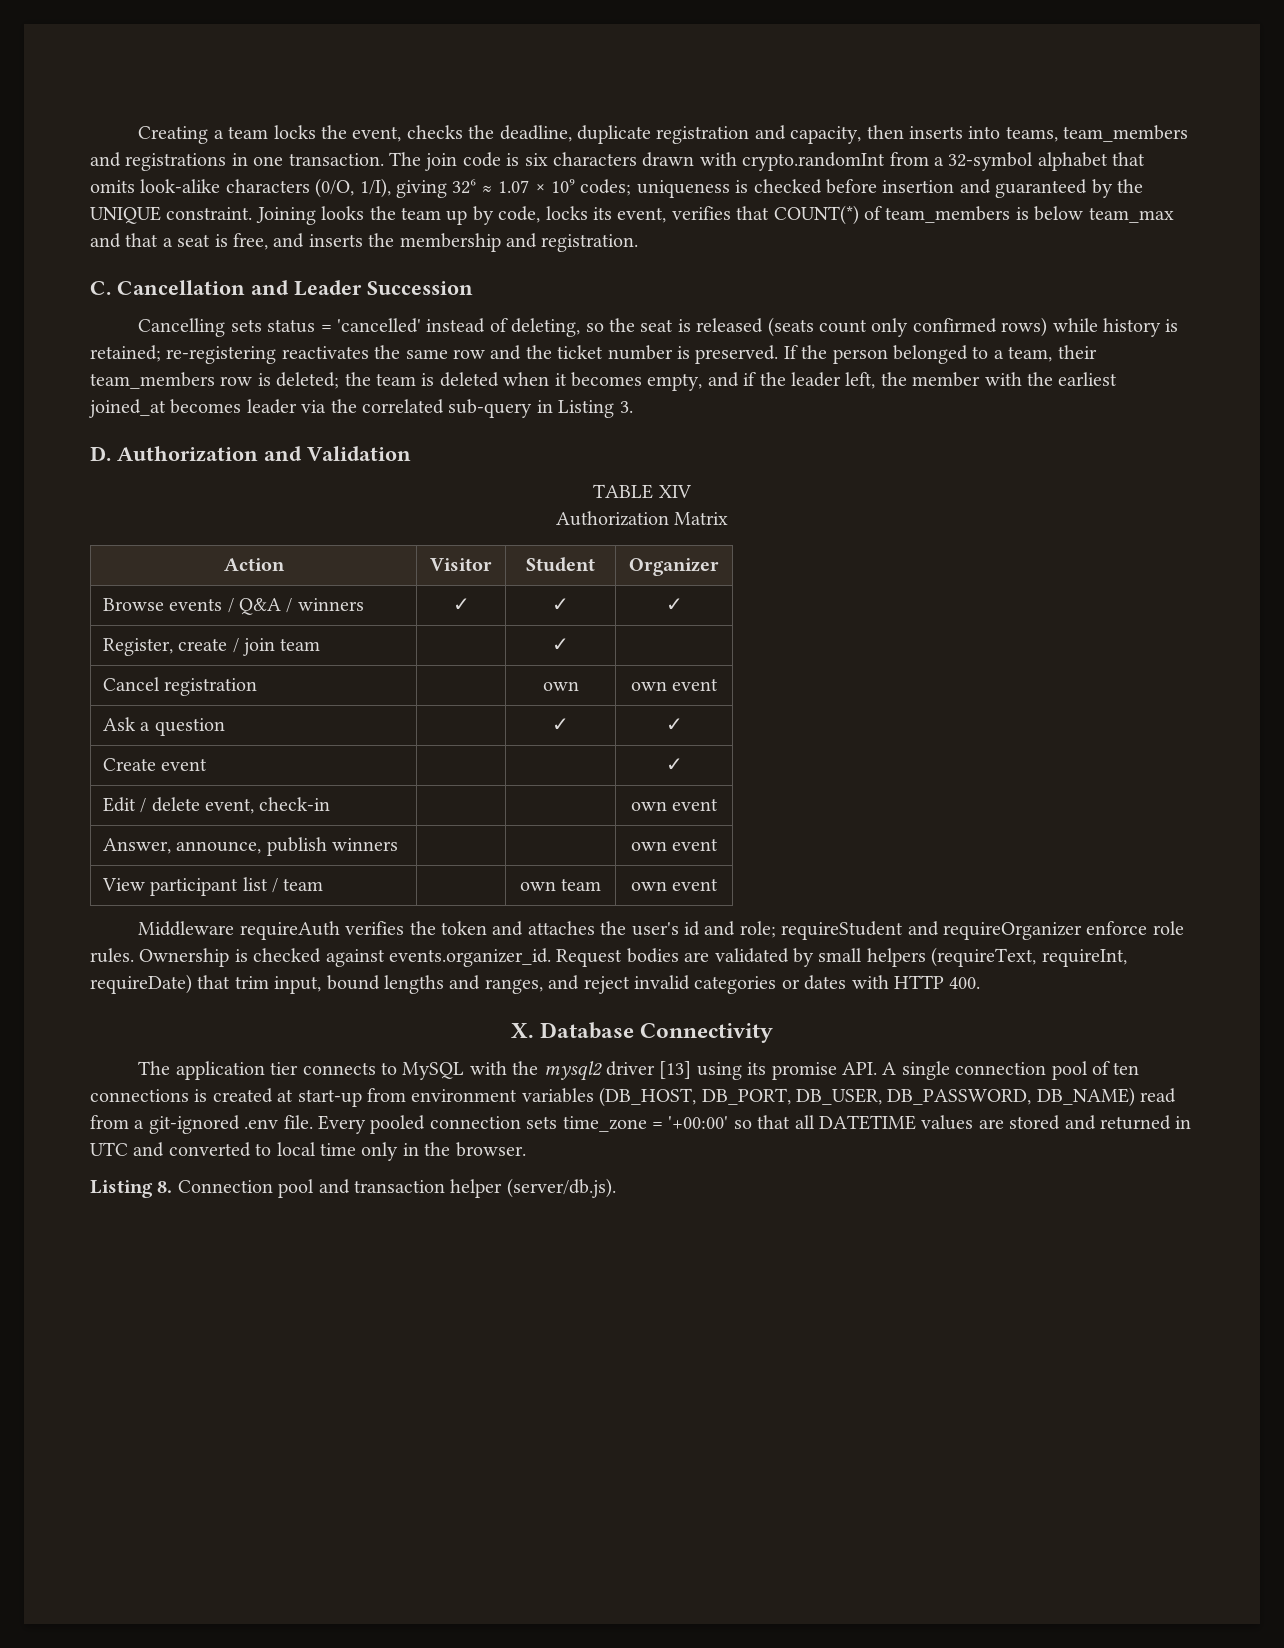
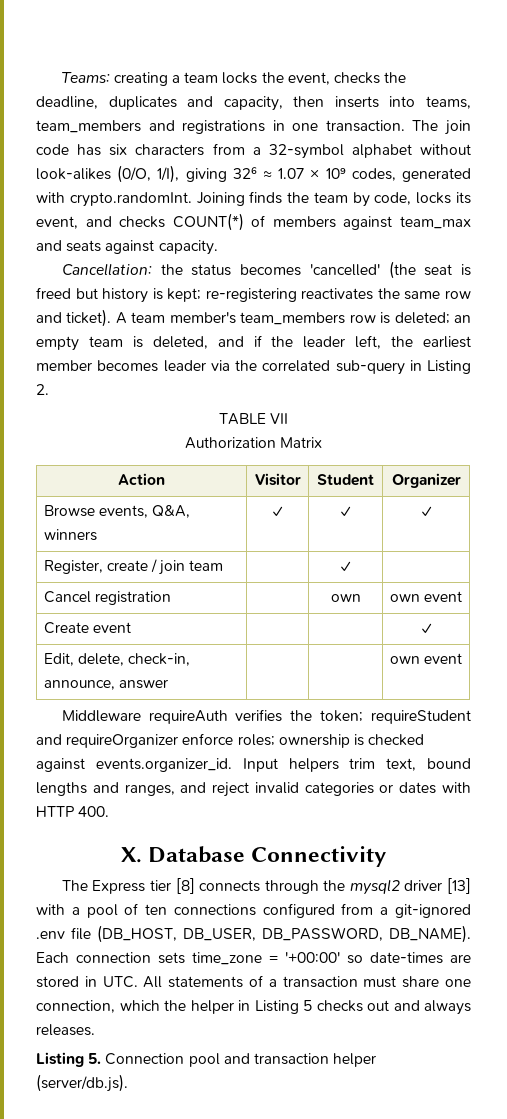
- Creating a team locks the event, checks the deadline, duplicate registration and capacity, then inserts into teams, team_members and registrations in one transaction.
+ Teams: creating a team locks the event, checks the deadline, duplicates and capacity, then inserts into teams, team_members and registrations in one transaction.
- The join code is six characters drawn with crypto.randomInt from a 32-symbol alphabet that omits look-alike characters (0/O, 1/I), giving 32⁶ ≈ 1.07 × 10⁹ codes; uniqueness is checked before insertion and guaranteed by the UNIQUE constraint. Joining looks the team up by code, locks its event, verifies that COUNT(*) of team_members is below team_max and that a seat is free, and inserts the membership and registration.
- C. Cancellation and Leader Succession
- Cancelling sets status = 'cancelled' instead of deleting, so the seat is released (seats count only confirmed rows) while history is retained; re-registering reactivates the same row and the ticket number is preserved. If the person belonged to a team, their team_members row is deleted; the team is deleted when it becomes empty, and if the leader left, the member with the earliest joined_at becomes leader via the correlated sub-query in Listing 3.
- D. Authorization and Validation
+ The join code has six characters from a 32-symbol alphabet without look-alikes (0/O, 1/I), giving 32⁶ ≈ 1.07 × 10⁹ codes, generated with crypto.randomInt. Joining finds the team by code, locks its event, and checks COUNT(*) of members against team_max and seats against capacity.
+ Cancellation: the status becomes 'cancelled' (the seat is freed but history is kept; re-registering reactivates the same row and ticket). A team member's team_members row is deleted; an empty team is deleted, and if the leader left, the earliest member becomes leader via the correlated sub-query in Listing 2.
- TABLE XIV
+ TABLE VII
- Browse events / Q&A / winners | ✓ | ✓ | ✓
+ Browse events, Q&A, winners | ✓ | ✓ | ✓
- Ask a question | | ✓ | ✓
  Create event | | | ✓
- Edit / delete event, check-in | | | own event
- Answer, announce, publish winners | | | own event
- View participant list / team | | own team | own event
- Middleware requireAuth verifies the token and attaches the user's id and role; requireStudent and requireOrganizer enforce role rules. Ownership is checked against events.organizer_id. Request bodies are validated by small helpers (requireText, requireInt, requireDate) that trim input, bound lengths and ranges, and reject invalid categories or dates with HTTP 400.
+ Edit, delete, check-in, announce, answer | | | own event
+ Middleware requireAuth verifies the token; requireStudent and requireOrganizer enforce roles; ownership is checked against events.organizer_id. Input helpers trim text, bound lengths and ranges, and reject invalid categories or dates with HTTP 400.
- The application tier connects to MySQL with the mysql2 driver [13] using its promise API. A single connection pool of ten connections is created at start-up from environment variables (DB_HOST, DB_PORT, DB_USER, DB_PASSWORD, DB_NAME) read from a git-ignored .env file. Every pooled connection sets time_zone = '+00:00' so that all DATETIME values are stored and returned in UTC and converted to local time only in the browser.
- Listing 8. Connection pool and transaction helper (server/db.js).
+ The Express tier [8] connects through the mysql2 driver [13] with a pool of ten connections configured from a git-ignored .env file (DB_HOST, DB_USER, DB_PASSWORD, DB_NAME). Each connection sets time_zone = '+00:00' so date-times are stored in UTC. All statements of a transaction must share one connection, which the helper in Listing 5 checks out and always releases.
+ Listing 5. Connection pool and transaction helper (server/db.js).

